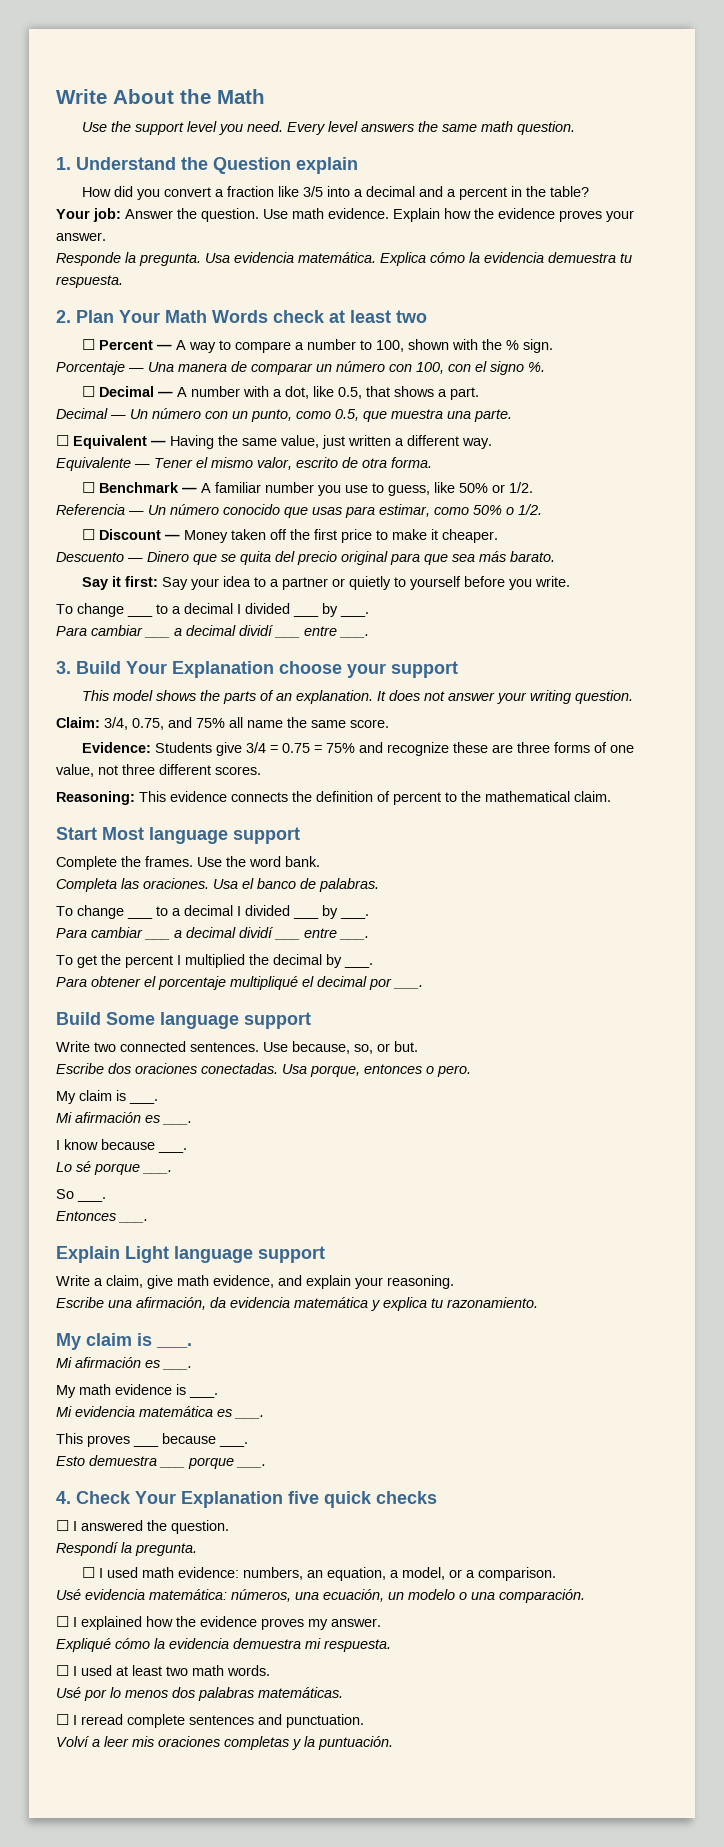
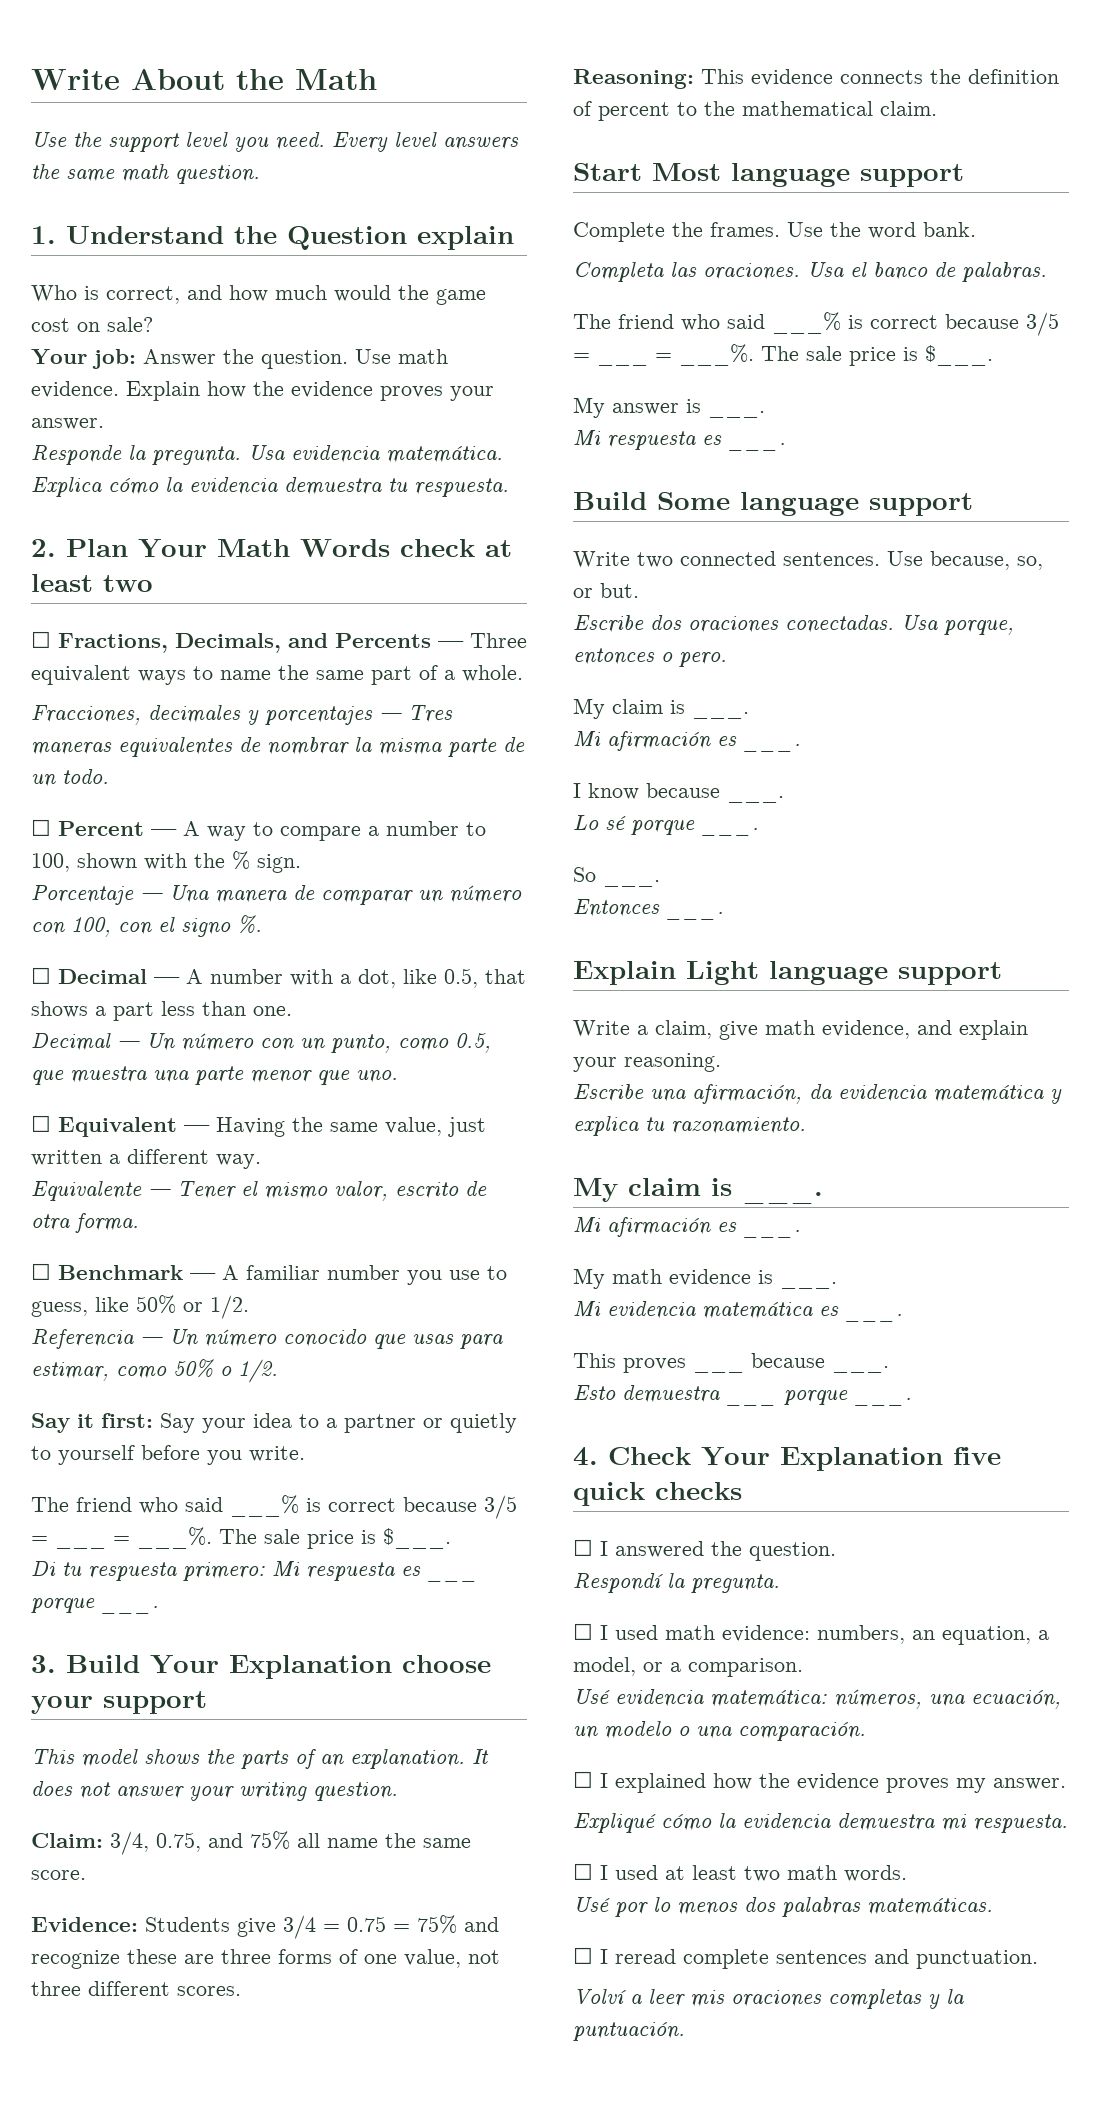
- How did you convert a fraction like 3/5 into a decimal and a percent in the table?
+ Who is correct, and how much would the game cost on sale?
+ ☐ Fractions, Decimals, and Percents — Three equivalent ways to name the same part of a whole.
+ Fracciones, decimales y porcentajes — Tres maneras equivalentes de nombrar la misma parte de un todo.
- ☐ Decimal — A number with a dot, like 0.5, that shows a part.
+ ☐ Decimal — A number with a dot, like 0.5, that shows a part less than one.
- Decimal — Un número con un punto, como 0.5, que muestra una parte.
+ Decimal — Un número con un punto, como 0.5, que muestra una parte menor que uno.
- ☐ Discount — Money taken off the first price to make it cheaper.
- Descuento — Dinero que se quita del precio original para que sea más barato.
  Say it first: Say your idea to a partner or quietly to yourself before you write.
- To change ___ to a decimal I divided ___ by ___.
- Para cambiar ___ a decimal dividí ___ entre ___.
+ The friend who said ___% is correct because 3/5 = ___ = ___%. The sale price is $___.
+ Di tu respuesta primero: Mi respuesta es ___ porque ___.
  Usa el banco de palabras.
- To change ___ to a decimal I divided ___ by ___.
- Para cambiar ___ a decimal dividí ___ entre ___.
- To get the percent I multiplied the decimal by ___.
- Para obtener el porcentaje multipliqué el decimal por ___.
+ The friend who said ___% is correct because 3/5 = ___ = ___%. The sale price is $___.
+ My answer is ___.
+ Mi respuesta es ___.

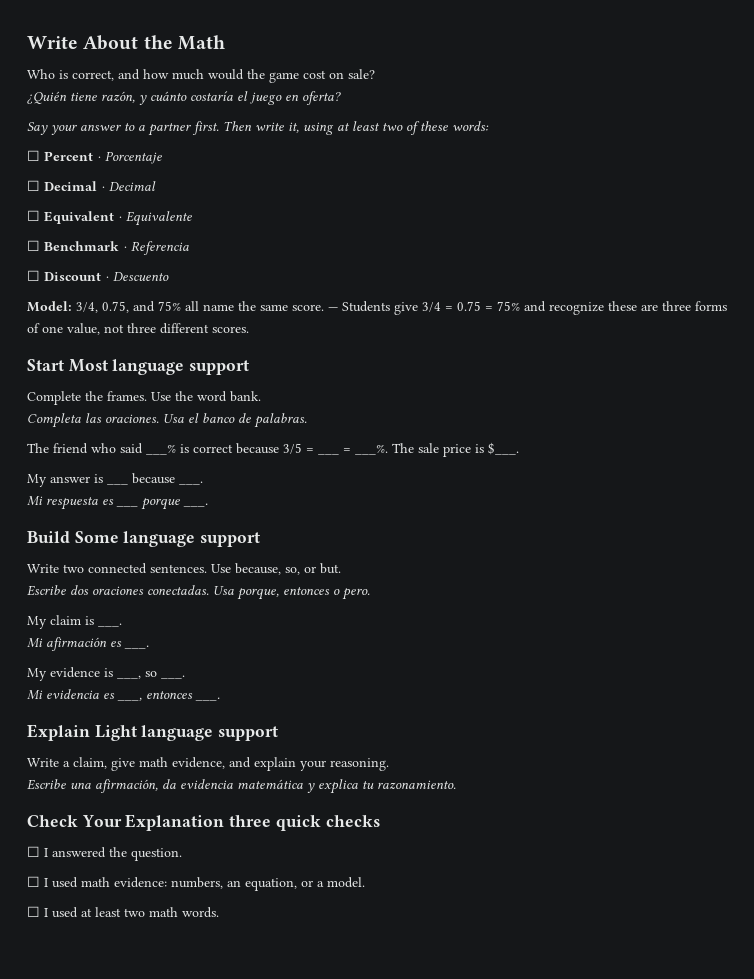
- Use the support level you need. Every level answers the same math question.
- 1. Understand the Question explain
- Your job: Answer the question. Use math evidence. Explain how the evidence proves your answer.
- Responde la pregunta. Usa evidencia matemática. Explica cómo la evidencia demuestra tu respuesta.
- 2. Plan Your Math Words check at least two
- ☐ Fractions, Decimals, and Percents — Three equivalent ways to name the same part of a whole.
- Fracciones, decimales y porcentajes — Tres maneras equivalentes de nombrar la misma parte de un todo.
- ☐ Percent — A way to compare a number to 100, shown with the % sign.
- Porcentaje — Una manera de comparar un número con 100, con el signo %.
- ☐ Decimal — A number with a dot, like 0.5, that shows a part less than one.
- Decimal — Un número con un punto, como 0.5, que muestra una parte menor que uno.
- ☐ Equivalent — Having the same value, just written a different way.
- Equivalente — Tener el mismo valor, escrito de otra forma.
- ☐ Benchmark — A familiar number you use to guess, like 50% or 1/2.
- Referencia — Un número conocido que usas para estimar, como 50% o 1/2.
- Say it first: Say your idea to a partner or quietly to yourself before you write.
- The friend who said ___% is correct because 3/5 = ___ = ___%. The sale price is $___.
- Di tu respuesta primero: Mi respuesta es ___ porque ___.
- 3. Build Your Explanation choose your support
- This model shows the parts of an explanation. It does not answer your writing question.
- Claim: 3/4, 0.75, and 75% all name the same score.
- Evidence: Students give 3/4 = 0.75 = 75% and recognize these are three forms of one value, not three different scores.
+ ¿Quién tiene razón, y cuánto costaría el juego en oferta?
+ Say your answer to a partner first. Then write it, using at least two of these words:
+ ☐ Percent · Porcentaje
+ ☐ Decimal · Decimal
+ ☐ Equivalent · Equivalente
+ ☐ Benchmark · Referencia
+ ☐ Discount · Descuento
+ Model: 3/4, 0.75, and 75% all name the same score. — Students give 3/4 = 0.75 = 75% and recognize these are three forms of one value, not three different scores.
- Reasoning: This evidence connects the definition of percent to the mathematical claim.
- My answer is ___.
+ My answer is ___ because ___.
- Mi respuesta es ___.
+ Mi respuesta es ___ porque ___.
- I know because ___.
- Lo sé porque ___.
- So ___.
- Entonces ___.
+ My evidence is ___, so ___.
+ Mi evidencia es ___, entonces ___.
  Escribe una afirmación, da evidencia matemática y explica tu razonamiento.
- My claim is ___.
- Mi afirmación es ___.
- My math evidence is ___.
- Mi evidencia matemática es ___.
- This proves ___ because ___.
- Esto demuestra ___ porque ___.
- 4. Check Your Explanation five quick checks
+ Check Your Explanation three quick checks
- Respondí la pregunta.
- ☐ I used math evidence: numbers, an equation, a model, or a comparison.
- Usé evidencia matemática: números, una ecuación, un modelo o una comparación.
- ☐ I explained how the evidence proves my answer.
- Expliqué cómo la evidencia demuestra mi respuesta.
+ ☐ I used math evidence: numbers, an equation, or a model.
- Usé por lo menos dos palabras matemáticas.
- ☐ I reread complete sentences and punctuation.
- Volví a leer mis oraciones completas y la puntuación.

